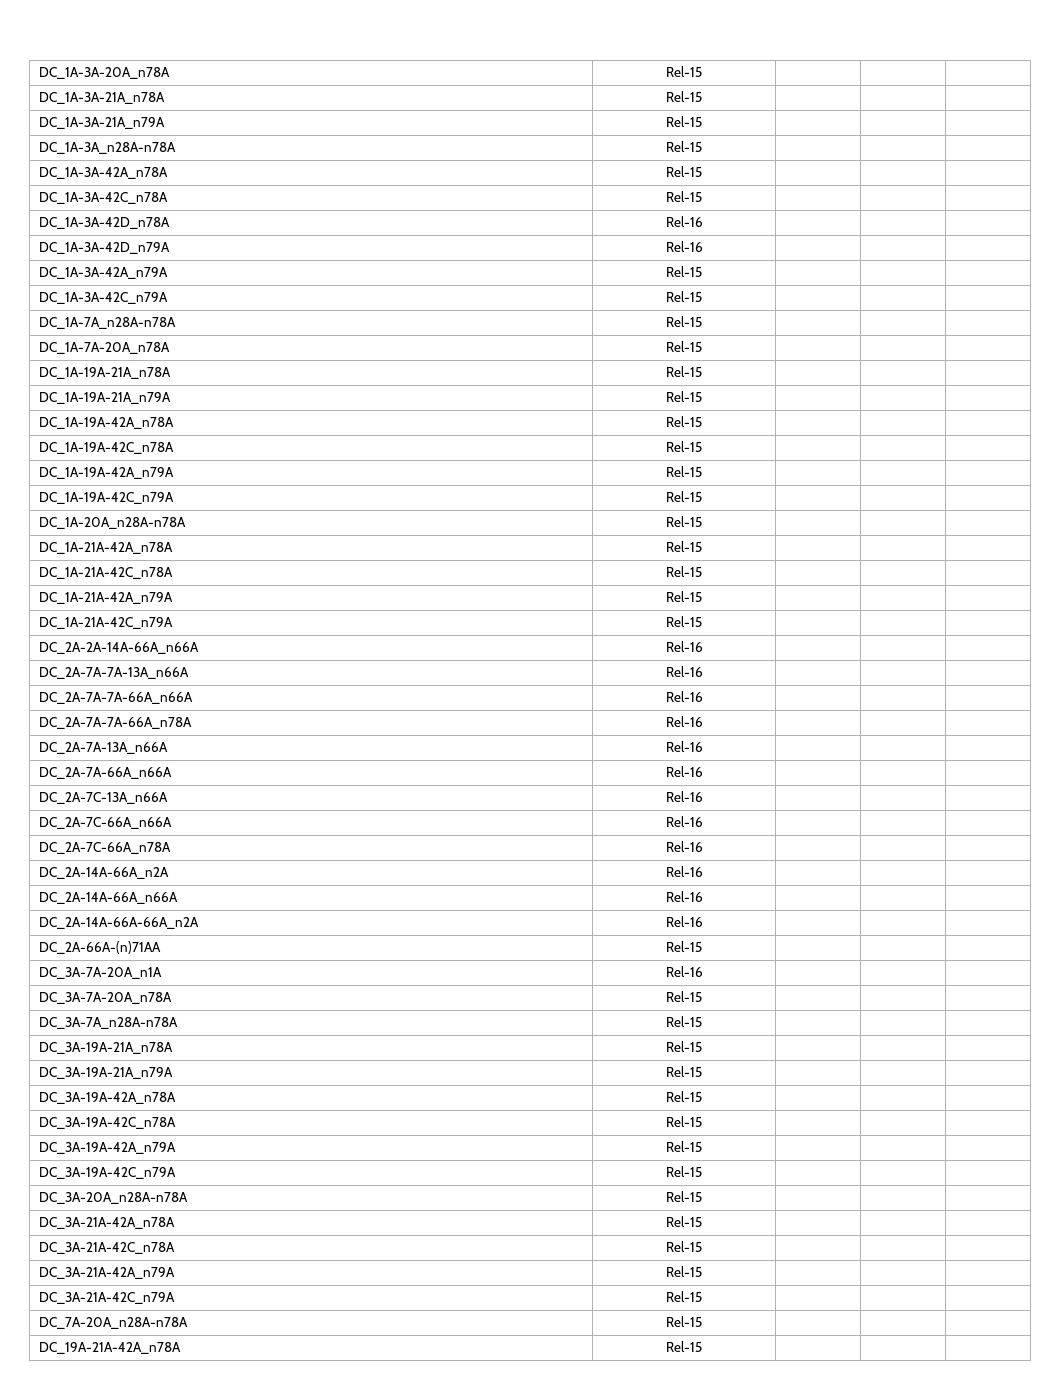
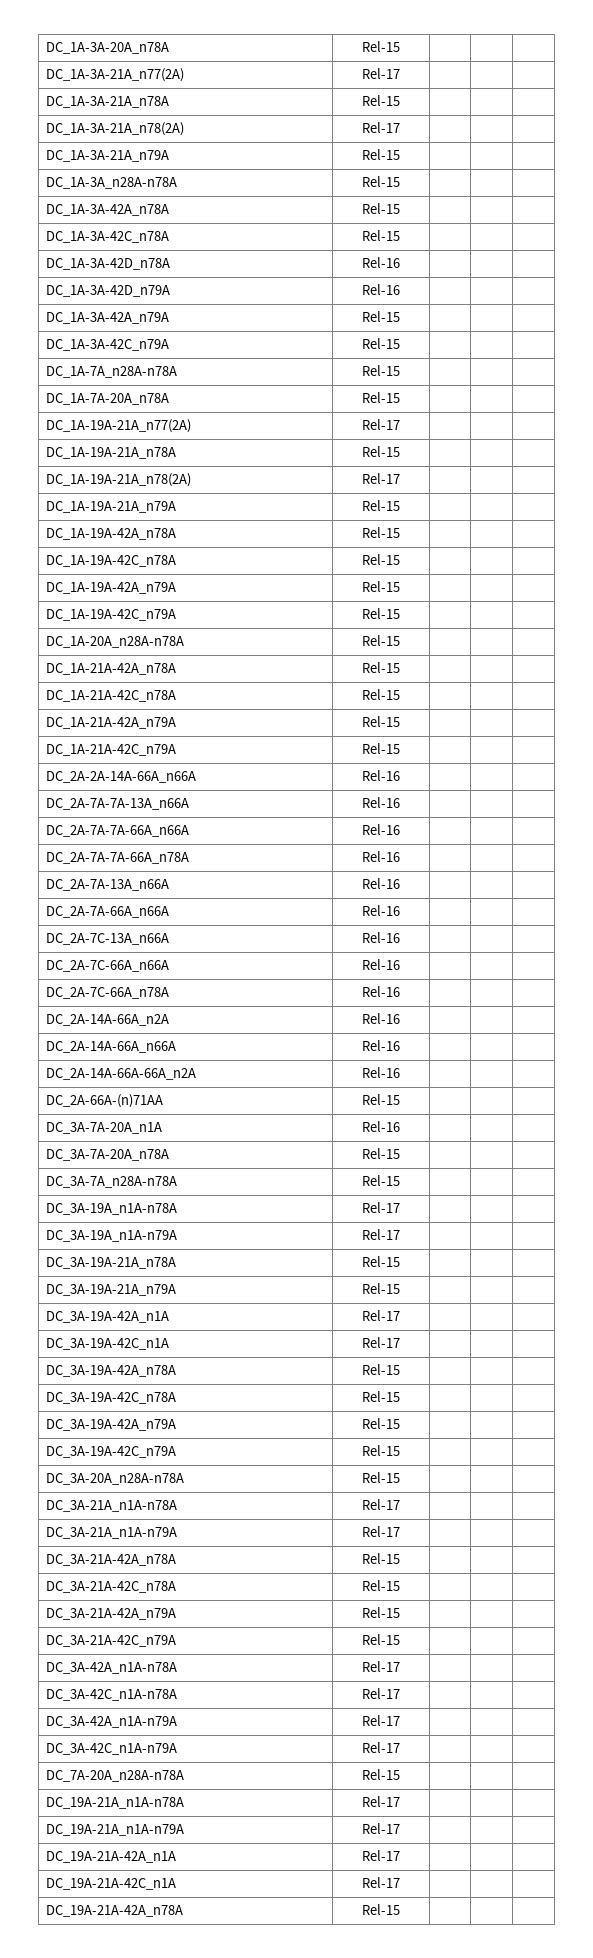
+ DC_1A-3A-21A_n77(2A) | Rel-17 | | |
+ DC_1A-3A-21A_n78(2A) | Rel-17 | | |
+ DC_1A-19A-21A_n77(2A) | Rel-17 | | |
+ DC_1A-19A-21A_n78(2A) | Rel-17 | | |
+ DC_3A-19A_n1A-n78A | Rel-17 | | |
+ DC_3A-19A_n1A-n79A | Rel-17 | | |
+ DC_3A-19A-42A_n1A | Rel-17 | | |
+ DC_3A-19A-42C_n1A | Rel-17 | | |
+ DC_3A-21A_n1A-n78A | Rel-17 | | |
+ DC_3A-21A_n1A-n79A | Rel-17 | | |
+ DC_3A-42A_n1A-n78A | Rel-17 | | |
+ DC_3A-42C_n1A-n78A | Rel-17 | | |
+ DC_3A-42A_n1A-n79A | Rel-17 | | |
+ DC_3A-42C_n1A-n79A | Rel-17 | | |
  DC_7A-20A_n28A-n78A | Rel-15 | | |
+ DC_19A-21A_n1A-n78A | Rel-17 | | |
+ DC_19A-21A_n1A-n79A | Rel-17 | | |
+ DC_19A-21A-42A_n1A | Rel-17 | | |
+ DC_19A-21A-42C_n1A | Rel-17 | | |

